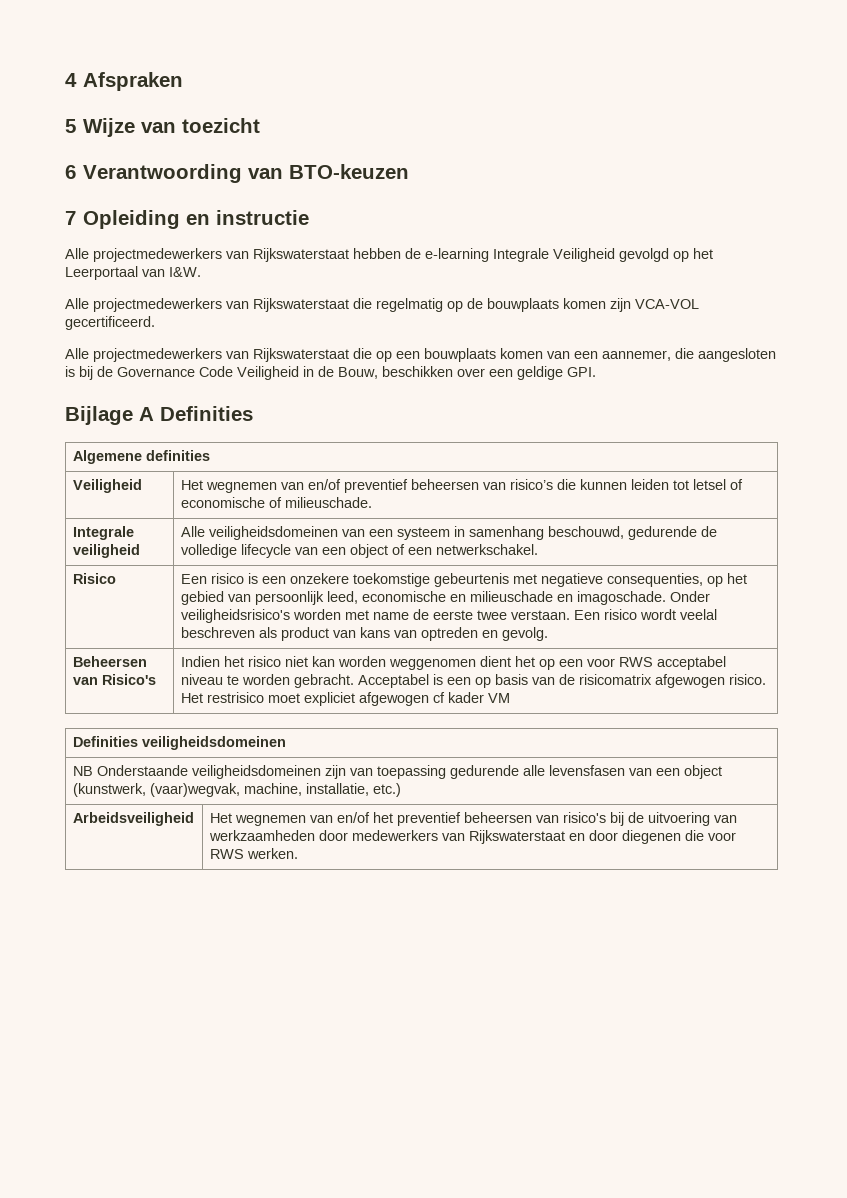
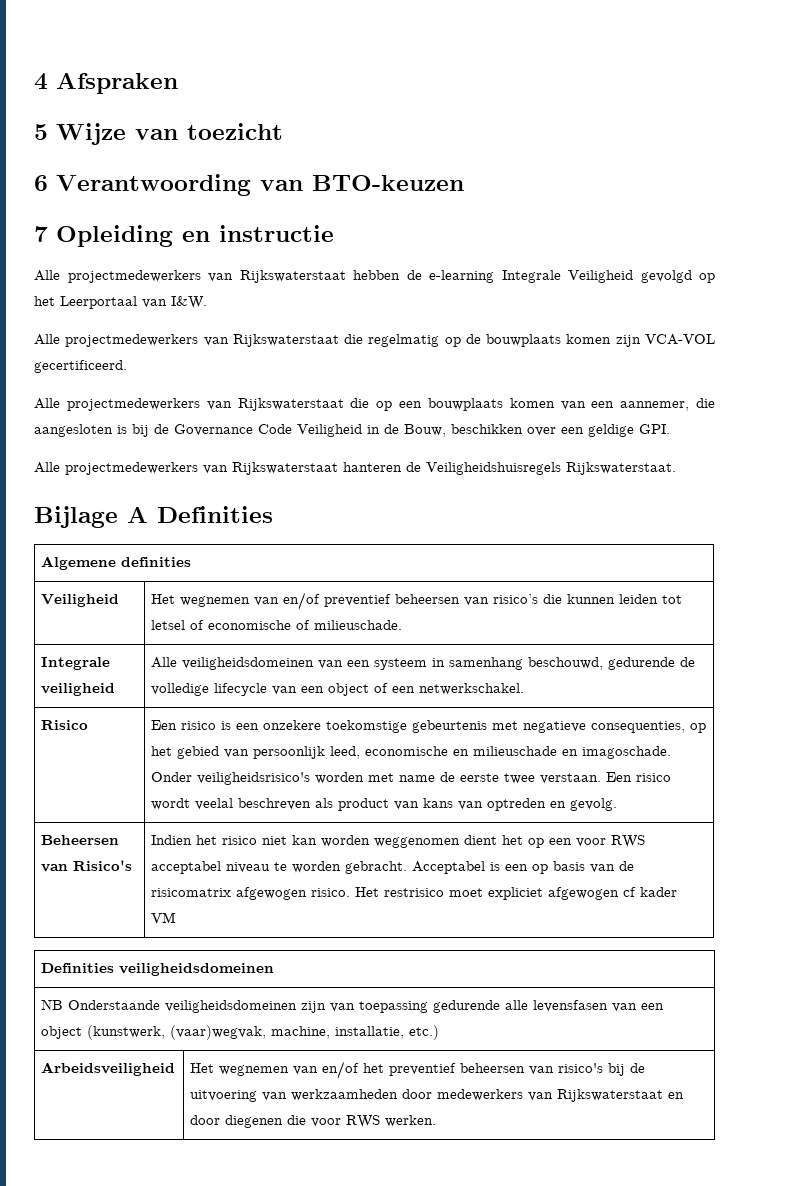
+ Alle projectmedewerkers van Rijkswaterstaat hanteren de Veiligheidshuisregels Rijkswaterstaat.

